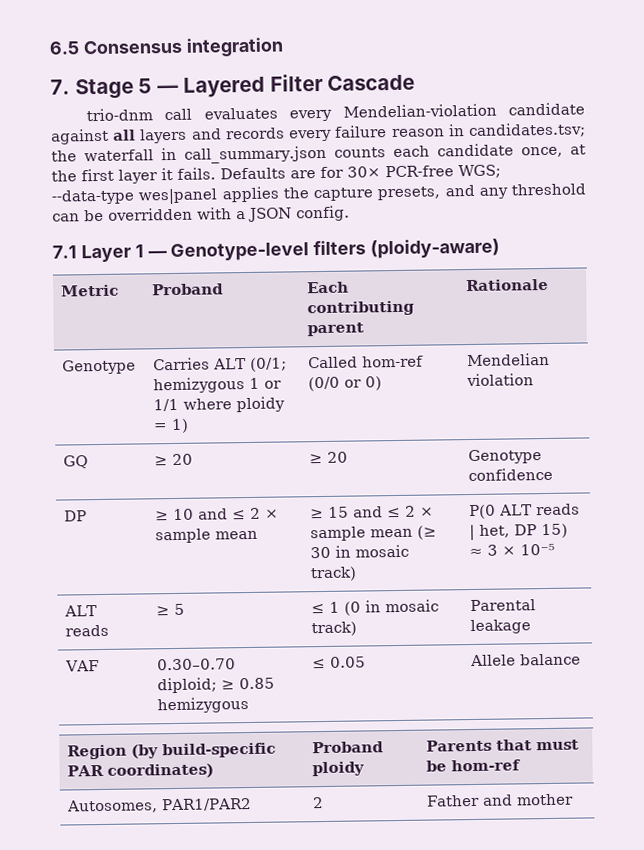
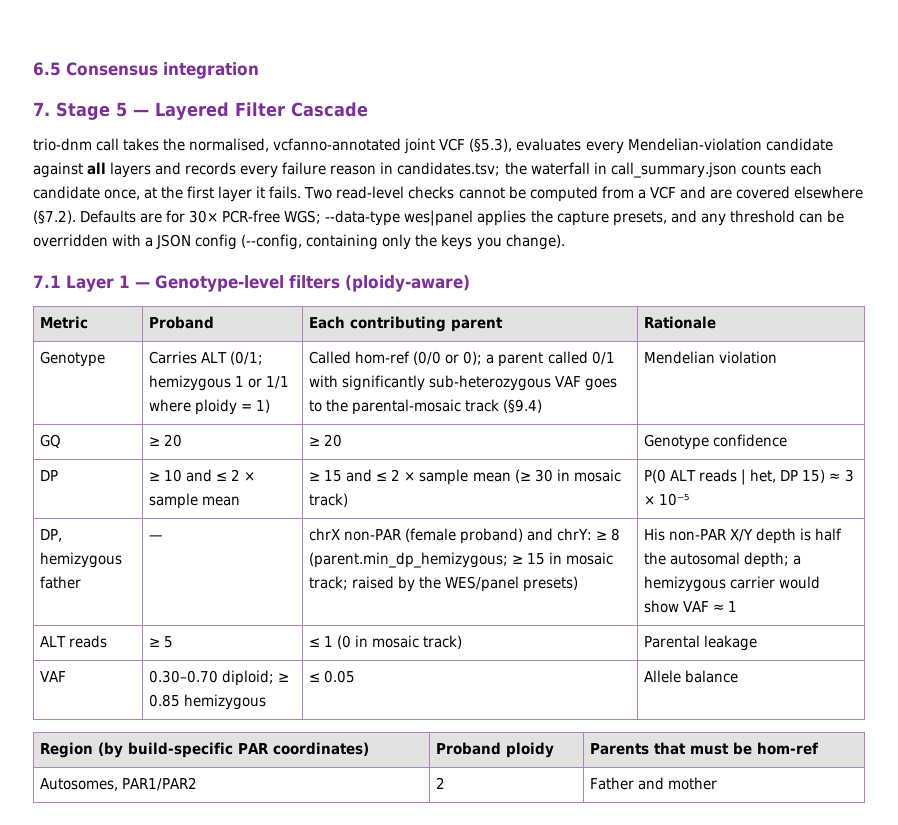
- trio-dnm call evaluates every Mendelian-violation candidate against all layers and records every failure reason in candidates.tsv; the waterfall in call_summary.json counts each candidate once, at the first layer it fails.
+ trio-dnm call takes the normalised, vcfanno-annotated joint VCF (§5.3), evaluates every Mendelian-violation candidate against all layers and records every failure reason in candidates.tsv; the waterfall in call_summary.json counts each candidate once, at the first layer it fails.
- Defaults are for 30× PCR-free WGS; --data-type wes|panel applies the capture presets, and any threshold can be overridden with a JSON config.
+ Two read-level checks cannot be computed from a VCF and are covered elsewhere (§7.2). Defaults are for 30× PCR-free WGS; --data-type wes|panel applies the capture presets, and any threshold can be overridden with a JSON config (--config, containing only the keys you change).
- Genotype | Carries ALT (0/1; hemizygous 1 or 1/1 where ploidy = 1) | Called hom-ref (0/0 or 0) | Mendelian violation
+ Genotype | Carries ALT (0/1; hemizygous 1 or 1/1 where ploidy = 1) | Called hom-ref (0/0 or 0); a parent called 0/1 with significantly sub-heterozygous VAF goes to the parental-mosaic track (§9.4) | Mendelian violation
+ DP, hemizygous father | — | chrX non-PAR (female proband) and chrY: ≥ 8 (parent.min_dp_hemizygous; ≥ 15 in mosaic track; raised by the WES/panel presets) | His non-PAR X/Y depth is half the autosomal depth; a hemizygous carrier would show VAF ≈ 1

